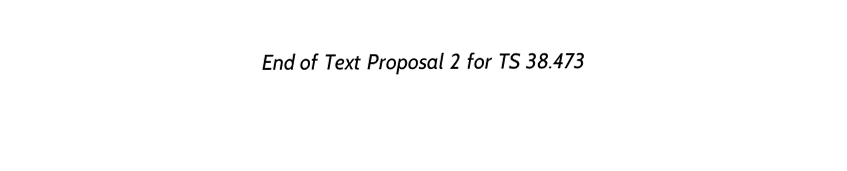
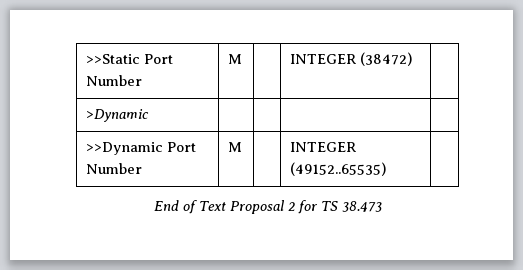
+ >>Static Port Number | M | | INTEGER (38472) |
+ >Dynamic | | | |
+ >>Dynamic Port Number | M | | INTEGER (49152..65535) |

